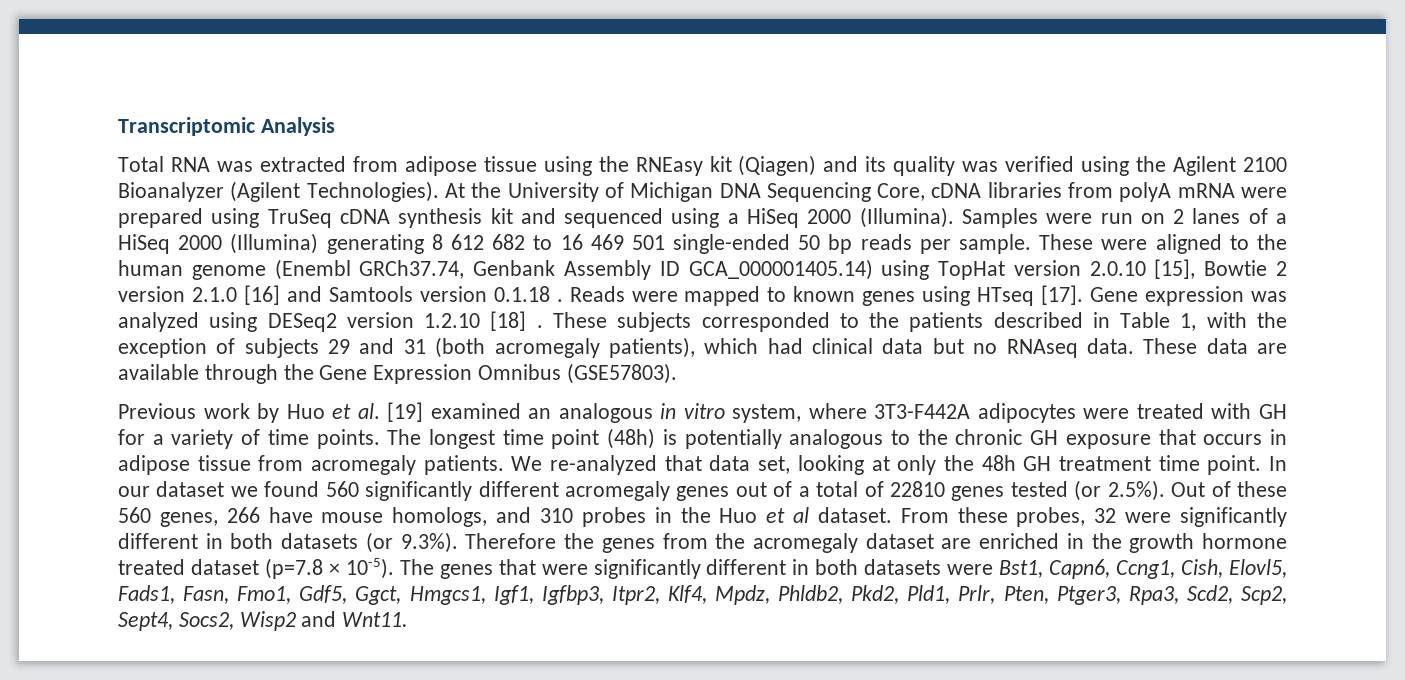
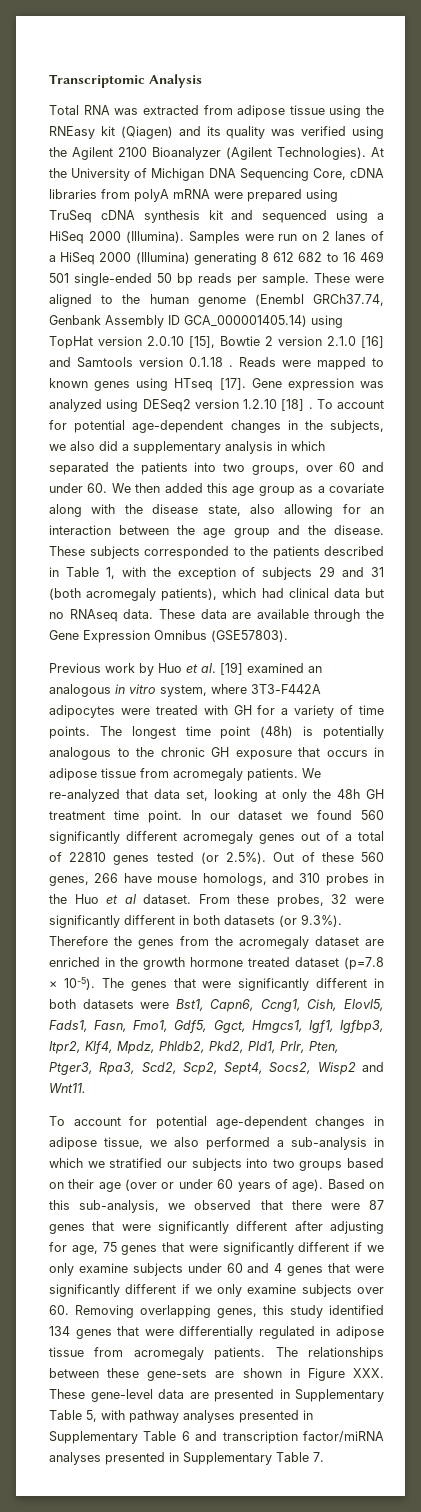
+ To account for potential age-dependent changes in the subjects, we also did a supplementary analysis in which separated the patients into two groups, over 60 and under 60. We then added this age group as a covariate along with the disease state, also allowing for an interaction between the age group and the disease.
+ To account for potential age-dependent changes in adipose tissue, we also performed a sub-analysis in which we stratified our subjects into two groups based on their age (over or under 60 years of age). Based on this sub-analysis, we observed that there were 87 genes that were significantly different after adjusting for age, 75 genes that were significantly different if we only examine subjects under 60 and 4 genes that were significantly different if we only examine subjects over 60. Removing overlapping genes, this study identified 134 genes that were differentially regulated in adipose tissue from acromegaly patients. The relationships between these gene-sets are shown in Figure XXX. These gene-level data are presented in Supplementary Table 5, with pathway analyses presented in Supplementary Table 6 and transcription factor/miRNA analyses presented in Supplementary Table 7.

